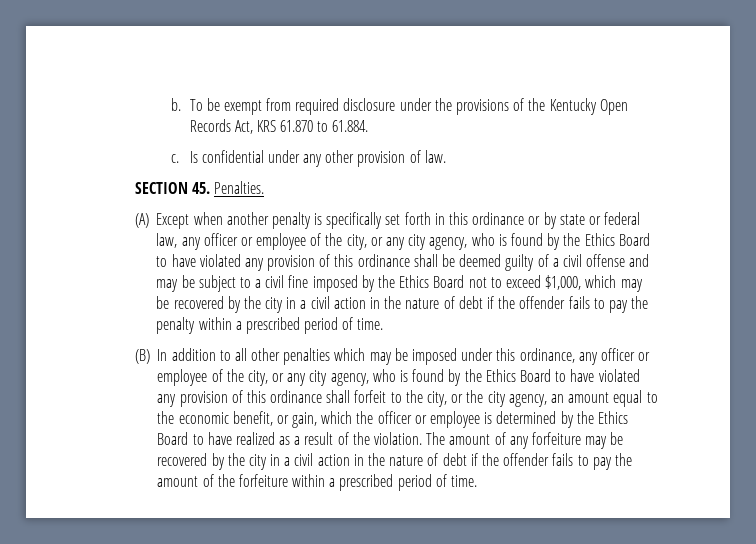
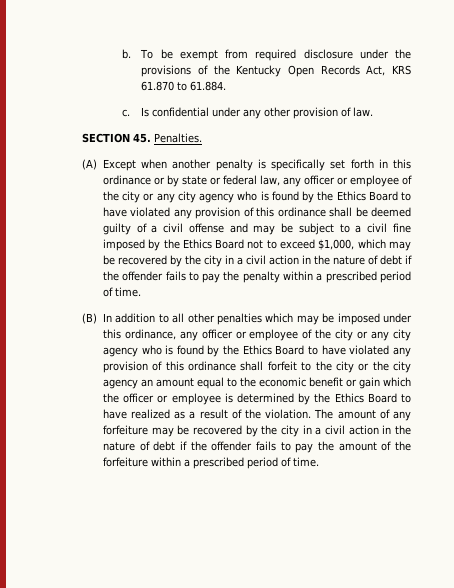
- (A) Except when another penalty is specifically set forth in this ordinance or by state or federal law, any officer or employee of the city, or any city agency, who is found by the Ethics Board to have violated any provision of this ordinance shall be deemed guilty of a civil offense and may be subject to a civil fine imposed by the Ethics Board not to exceed $1,000, which may be recovered by the city in a civil action in the nature of debt if the offender fails to pay the penalty within a prescribed period of time.
+ (A) Except when another penalty is specifically set forth in this ordinance or by state or federal law, any officer or employee of the city or any city agency who is found by the Ethics Board to have violated any provision of this ordinance shall be deemed guilty of a civil offense and may be subject to a civil fine imposed by the Ethics Board not to exceed $1,000, which may be recovered by the city in a civil action in the nature of debt if the offender fails to pay the penalty within a prescribed period of time.
- (B) In addition to all other penalties which may be imposed under this ordinance, any officer or employee of the city, or any city agency, who is found by the Ethics Board to have violated any provision of this ordinance shall forfeit to the city, or the city agency, an amount equal to the economic benefit, or gain, which the officer or employee is determined by the Ethics Board to have realized as a result of the violation.
+ (B) In addition to all other penalties which may be imposed under this ordinance, any officer or employee of the city or any city agency who is found by the Ethics Board to have violated any provision of this ordinance shall forfeit to the city or the city agency an amount equal to the economic benefit or gain which the officer or employee is determined by the Ethics Board to have realized as a result of the violation.

